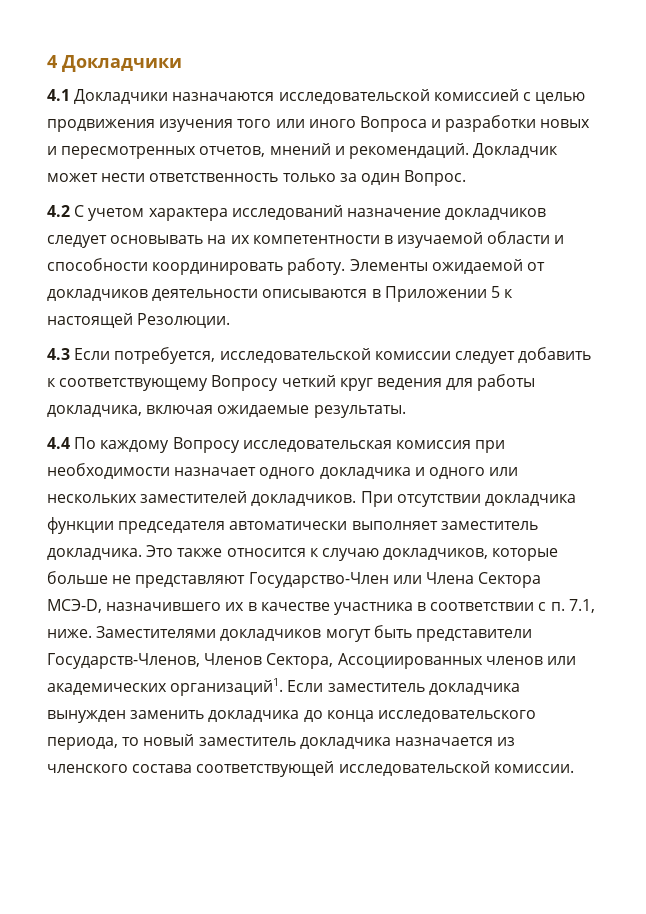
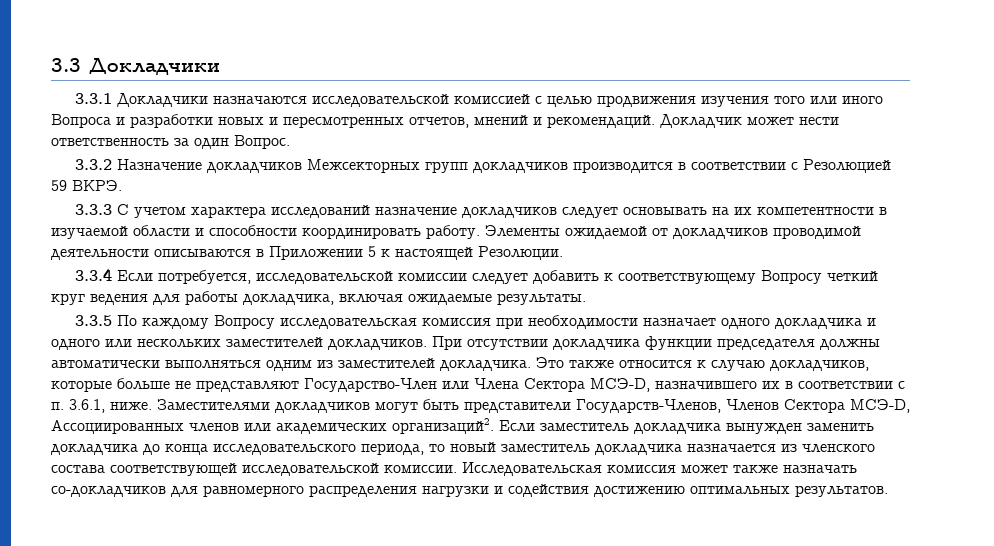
- 4 Докладчики
+ 3.3 Докладчики
- 4.1 Докладчики назначаются исследовательской комиссией с целью продвижения изучения того или иного Вопроса и разработки новых и пересмотренных отчетов, мнений и рекомендаций.
+ 3.3.1 Докладчики назначаются исследовательской комиссией с целью продвижения изучения того или иного Вопроса и разработки новых и пересмотренных отчетов, мнений и рекомендаций.
- Докладчик может нести ответственность только за один Вопрос.
+ Докладчик может нести ответственность за один Вопрос.
- 4.2 С учетом характера исследований назначение докладчиков следует основывать на их компетентности в изучаемой области и способности координировать работу.
+ 3.3.2 Назначение докладчиков Межсекторных групп докладчиков производится в соответствии с Резолюцией 59 ВКРЭ.
+ 3.3.3 С учетом характера исследований назначение докладчиков следует основывать на их компетентности в изучаемой области и способности координировать работу.
- Элементы ожидаемой от докладчиков деятельности описываются в Приложении 5 к настоящей Резолюции.
+ Элементы ожидаемой от докладчиков проводимой деятельности описываются в Приложении 5 к настоящей Резолюции.
- 4.3 Если потребуется, исследовательской комиссии следует добавить к соответствующему Вопросу четкий круг ведения для работы докладчика, включая ожидаемые результаты.
+ 3.3.4 Если потребуется, исследовательской комиссии следует добавить к соответствующему Вопросу четкий круг ведения для работы докладчика, включая ожидаемые результаты.
- 4.4 По каждому Вопросу исследовательская комиссия при необходимости назначает одного докладчика и одного или нескольких заместителей докладчиков.
+ 3.3.5 По каждому Вопросу исследовательская комиссия при необходимости назначает одного докладчика и одного или нескольких заместителей докладчиков.
- При отсутствии докладчика функции председателя автоматически выполняет заместитель докладчика.
+ При отсутствии докладчика функции председателя должны автоматически выполняться одним из заместителей докладчика.
- Это также относится к случаю докладчиков, которые больше не представляют Государство-Член или Члена Сектора МСЭ-D, назначившего их в качестве участника в соответствии с п. 7.1, ниже.
+ Это также относится к случаю докладчиков, которые больше не представляют Государство-Член или Члена Сектора МСЭ-D, назначившего их в соответствии с п. 3.6.1, ниже.
- Заместителями докладчиков могут быть представители Государств-Членов, Членов Сектора, Ассоциированных членов или академических организаций1.
+ Заместителями докладчиков могут быть представители Государств-Членов, Членов Сектора МСЭ-D, Ассоциированных членов или академических организаций2.
+ Исследовательская комиссия может также назначать со-докладчиков для равномерного распределения нагрузки и содействия достижению оптимальных результатов.

